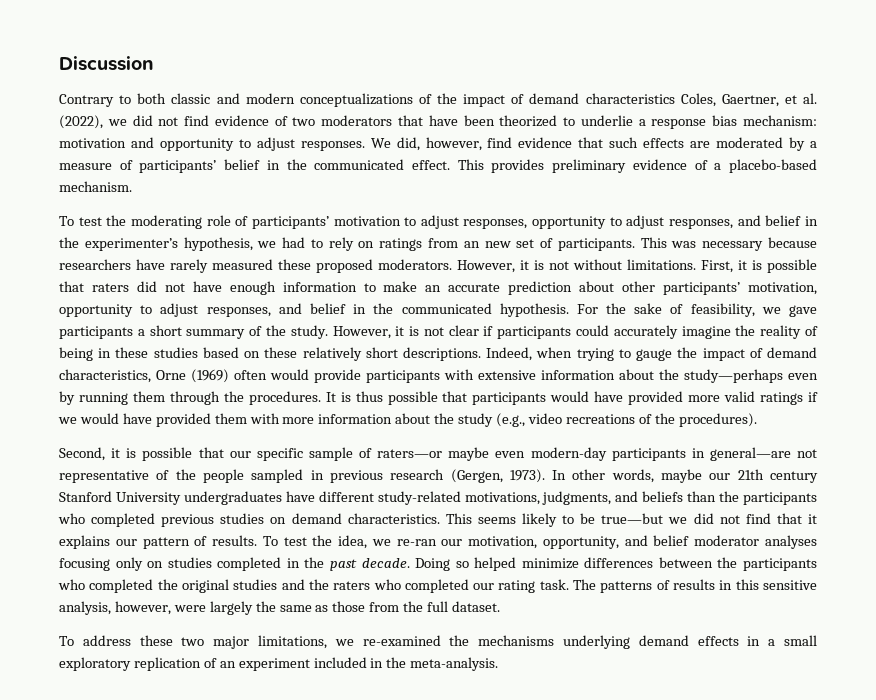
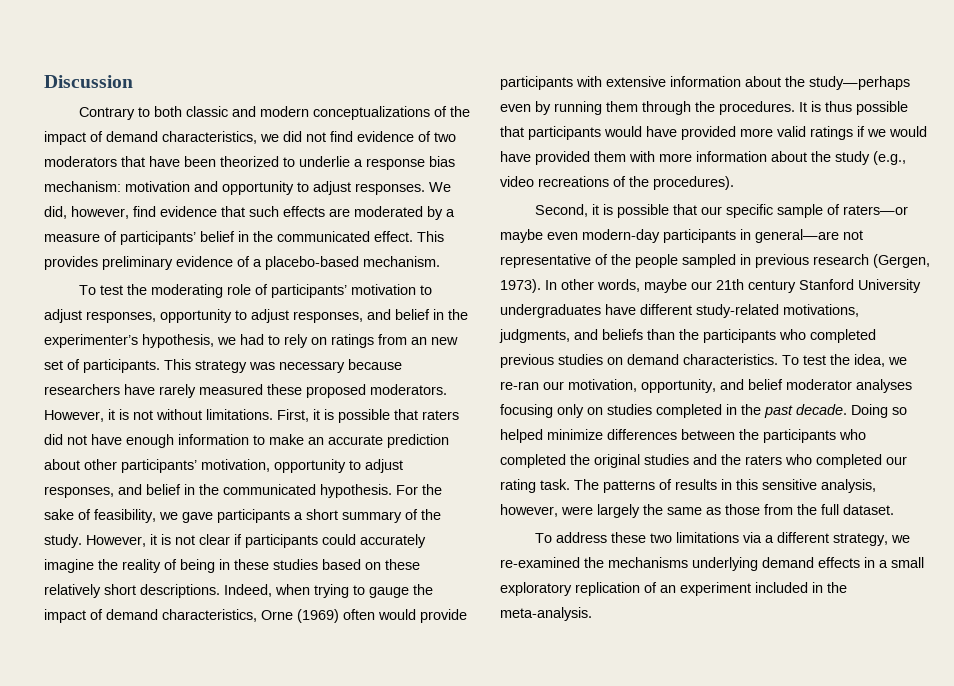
- Contrary to both classic and modern conceptualizations of the impact of demand characteristics Coles, Gaertner, et al. (2022), we did not find evidence of two moderators that have been theorized to underlie a response bias mechanism: motivation and opportunity to adjust responses.
+ Contrary to both classic and modern conceptualizations of the impact of demand characteristics, we did not find evidence of two moderators that have been theorized to underlie a response bias mechanism: motivation and opportunity to adjust responses.
- This was necessary because researchers have rarely measured these proposed moderators.
+ This strategy was necessary because researchers have rarely measured these proposed moderators.
- This seems likely to be true—but we did not find that it explains our pattern of results.
- To address these two major limitations, we re-examined the mechanisms underlying demand effects in a small exploratory replication of an experiment included in the meta-analysis.
+ To address these two limitations via a different strategy, we re-examined the mechanisms underlying demand effects in a small exploratory replication of an experiment included in the meta-analysis.

